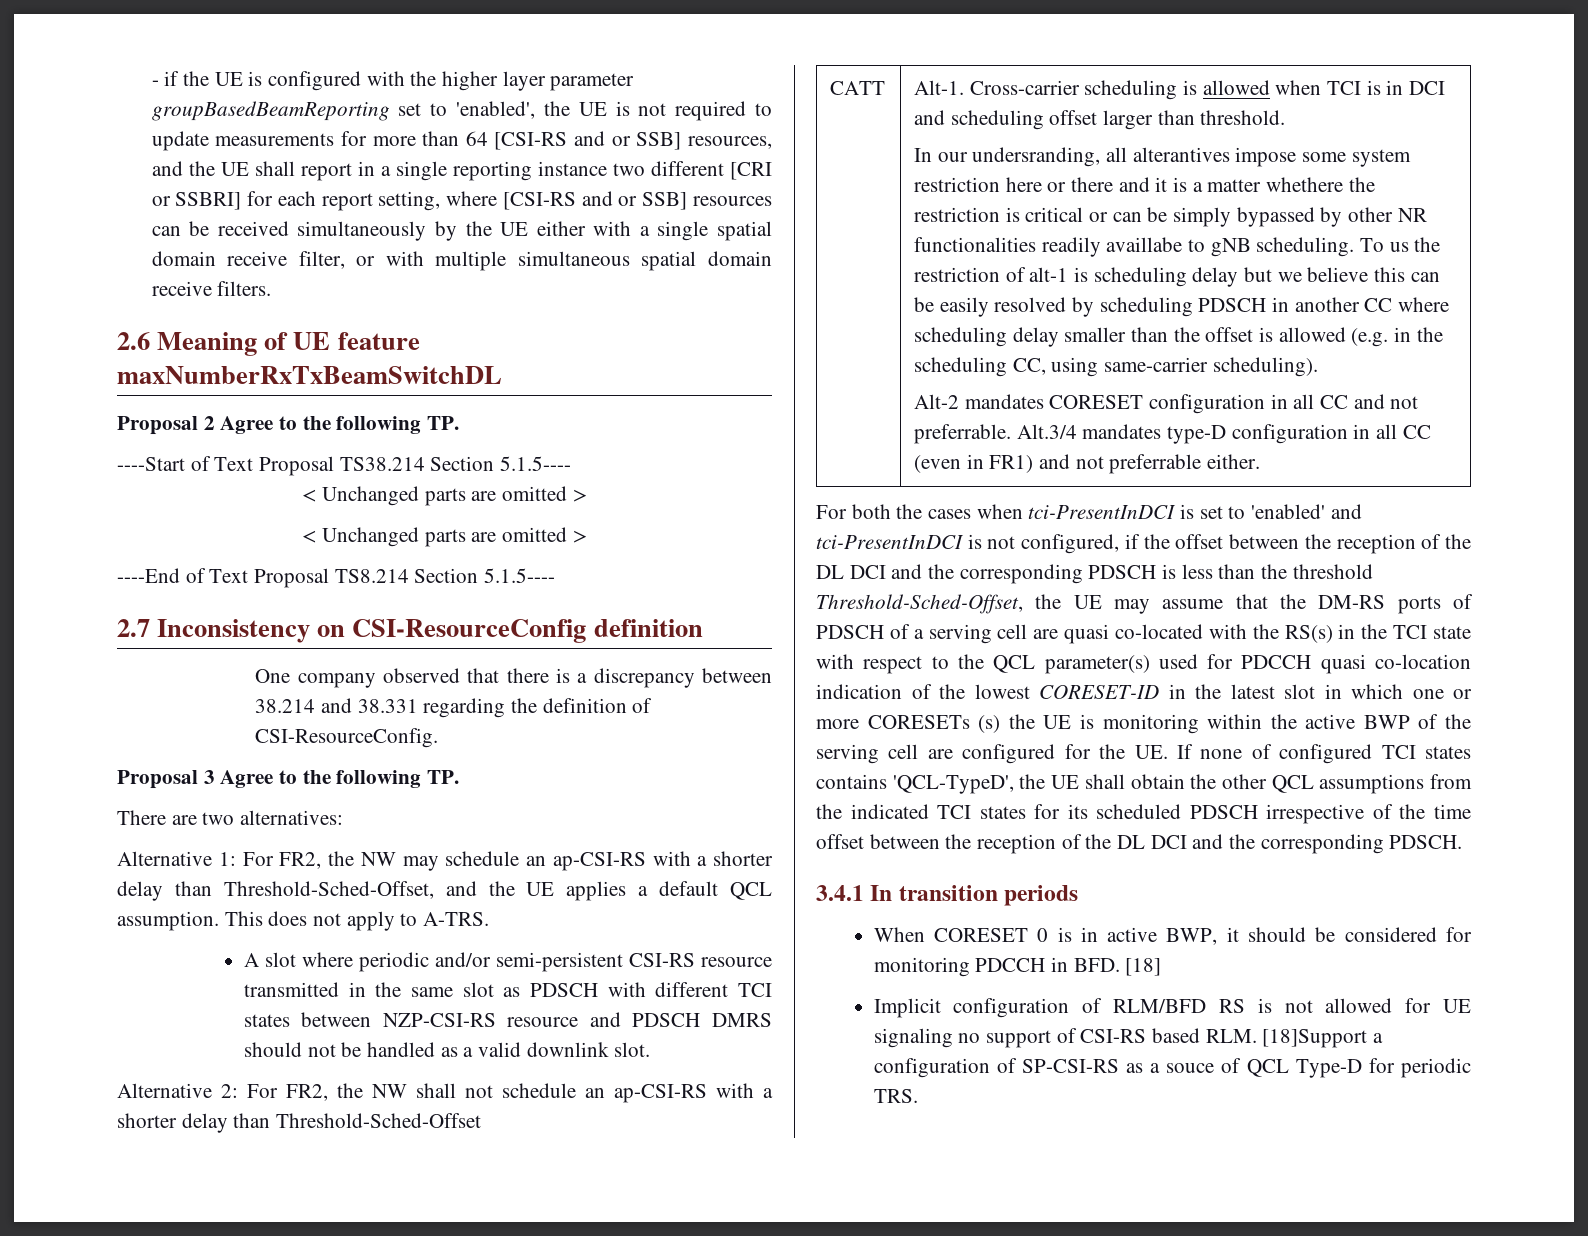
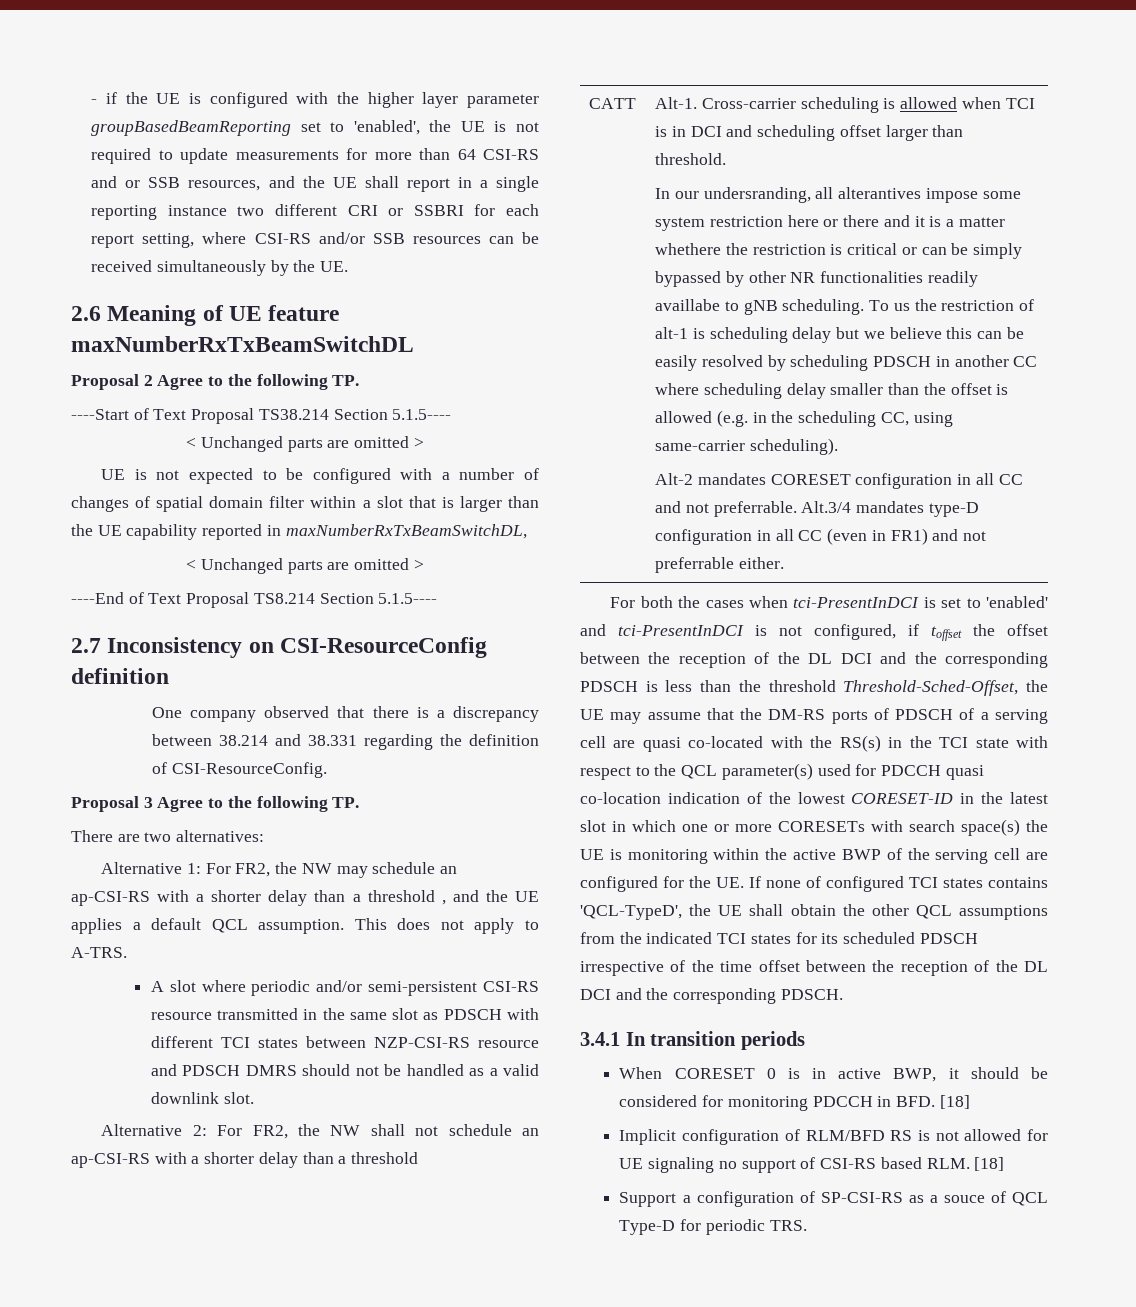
- - if the UE is configured with the higher layer parameter groupBasedBeamReporting set to 'enabled', the UE is not required to update measurements for more than 64 [CSI-RS and or SSB] resources, and the UE shall report in a single reporting instance two different [CRI or SSBRI] for each report setting, where [CSI-RS and or SSB] resources can be received simultaneously by the UE either with a single spatial domain receive filter, or with multiple simultaneous spatial domain receive filters.
+ - if the UE is configured with the higher layer parameter groupBasedBeamReporting set to 'enabled', the UE is not required to update measurements for more than 64 CSI-RS and or SSB resources, and the UE shall report in a single reporting instance two different CRI or SSBRI for each report setting, where CSI-RS and/or SSB resources can be received simultaneously by the UE.
+ UE is not expected to be configured with a number of changes of spatial domain filter within a slot that is larger than the UE capability reported in maxNumberRxTxBeamSwitchDL,
- Alternative 1: For FR2, the NW may schedule an ap-CSI-RS with a shorter delay than Threshold-Sched-Offset, and the UE applies a default QCL assumption.
+ Alternative 1: For FR2, the NW may schedule an ap-CSI-RS with a shorter delay than a threshold , and the UE applies a default QCL assumption.
- Alternative 2: For FR2, the NW shall not schedule an ap-CSI-RS with a shorter delay than Threshold-Sched-Offset
+ Alternative 2: For FR2, the NW shall not schedule an ap-CSI-RS with a shorter delay than a threshold
- For both the cases when tci-PresentInDCI is set to 'enabled' and tci-PresentInDCI is not configured, if the offset between the reception of the DL DCI and the corresponding PDSCH is less than the threshold Threshold-Sched-Offset, the UE may assume that the DM-RS ports of PDSCH of a serving cell are quasi co-located with the RS(s) in the TCI state with respect to the QCL parameter(s) used for PDCCH quasi co-location indication of the lowest CORESET-ID in the latest slot in which one or more CORESETs (s) the UE is monitoring within the active BWP of the serving cell are configured for the UE. If none of configured TCI states contains 'QCL-TypeD', the UE shall obtain the other QCL assumptions from the indicated TCI states for its scheduled PDSCH irrespective of the time offset between the reception of the DL DCI and the corresponding PDSCH.
+ For both the cases when tci-PresentInDCI is set to 'enabled' and tci-PresentInDCI is not configured, if toffset the offset between the reception of the DL DCI and the corresponding PDSCH is less than the threshold Threshold-Sched-Offset, the UE may assume that the DM-RS ports of PDSCH of a serving cell are quasi co-located with the RS(s) in the TCI state with respect to the QCL parameter(s) used for PDCCH quasi co-location indication of the lowest CORESET-ID in the latest slot in which one or more CORESETs with search space(s) the UE is monitoring within the active BWP of the serving cell are configured for the UE. If none of configured TCI states contains 'QCL-TypeD', the UE shall obtain the other QCL assumptions from the indicated TCI states for its scheduled PDSCH irrespective of the time offset between the reception of the DL DCI and the corresponding PDSCH.
- Implicit configuration of RLM/BFD RS is not allowed for UE signaling no support of CSI-RS based RLM. [18]Support a configuration of SP-CSI-RS as a souce of QCL Type-D for periodic TRS.
+ Implicit configuration of RLM/BFD RS is not allowed for UE signaling no support of CSI-RS based RLM. [18]
+ Support a configuration of SP-CSI-RS as a souce of QCL Type-D for periodic TRS.

